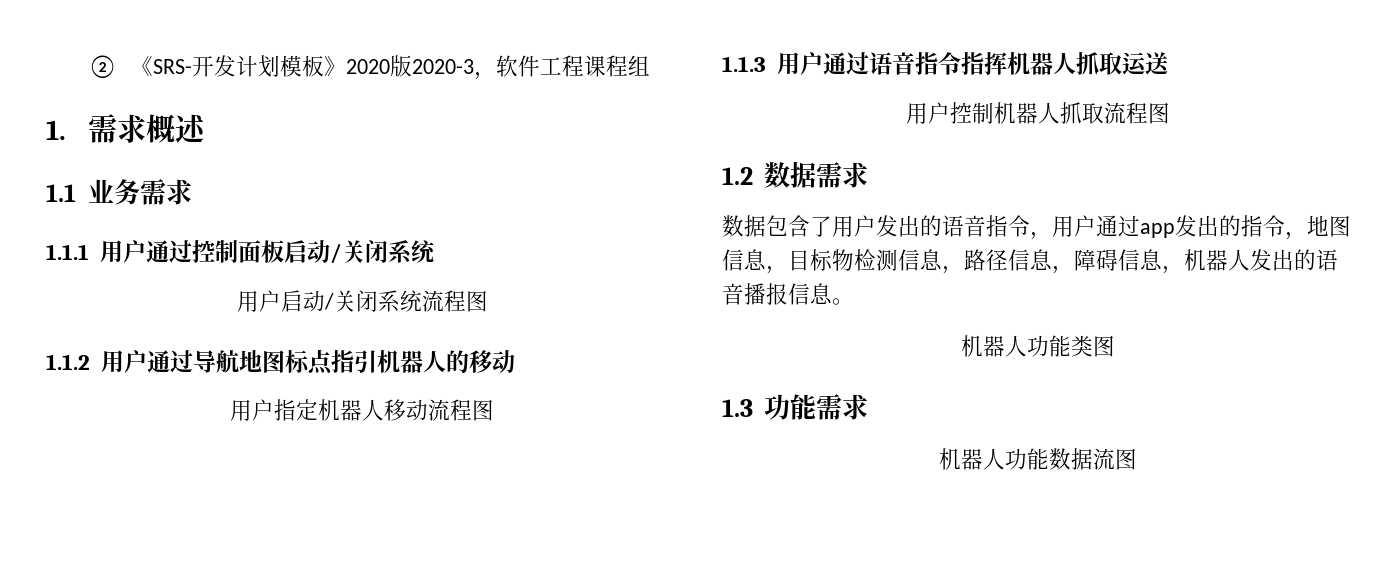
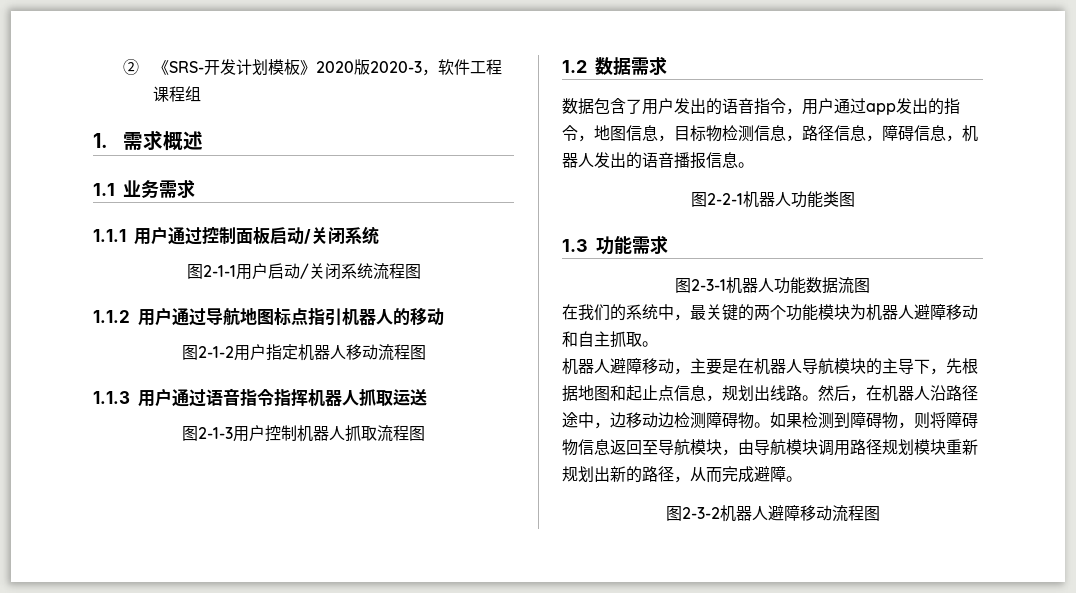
- 用户启动/关闭系统流程图
+ 图2-1-1用户启动/关闭系统流程图
- 用户指定机器人移动流程图
+ 图2-1-2用户指定机器人移动流程图
- 用户控制机器人抓取流程图
+ 图2-1-3用户控制机器人抓取流程图
- 机器人功能类图
+ 图2-2-1机器人功能类图
- 机器人功能数据流图
+ 图2-3-1机器人功能数据流图
+ 在我们的系统中，最关键的两个功能模块为机器人避障移动和自主抓取。
+ 机器人避障移动，主要是在机器人导航模块的主导下，先根据地图和起止点信息，规划出线路。然后，在机器人沿路径途中，边移动边检测障碍物。如果检测到障碍物，则将障碍物信息返回至导航模块，由导航模块调用路径规划模块重新规划出新的路径，从而完成避障。
+ 图2-3-2机器人避障移动流程图

